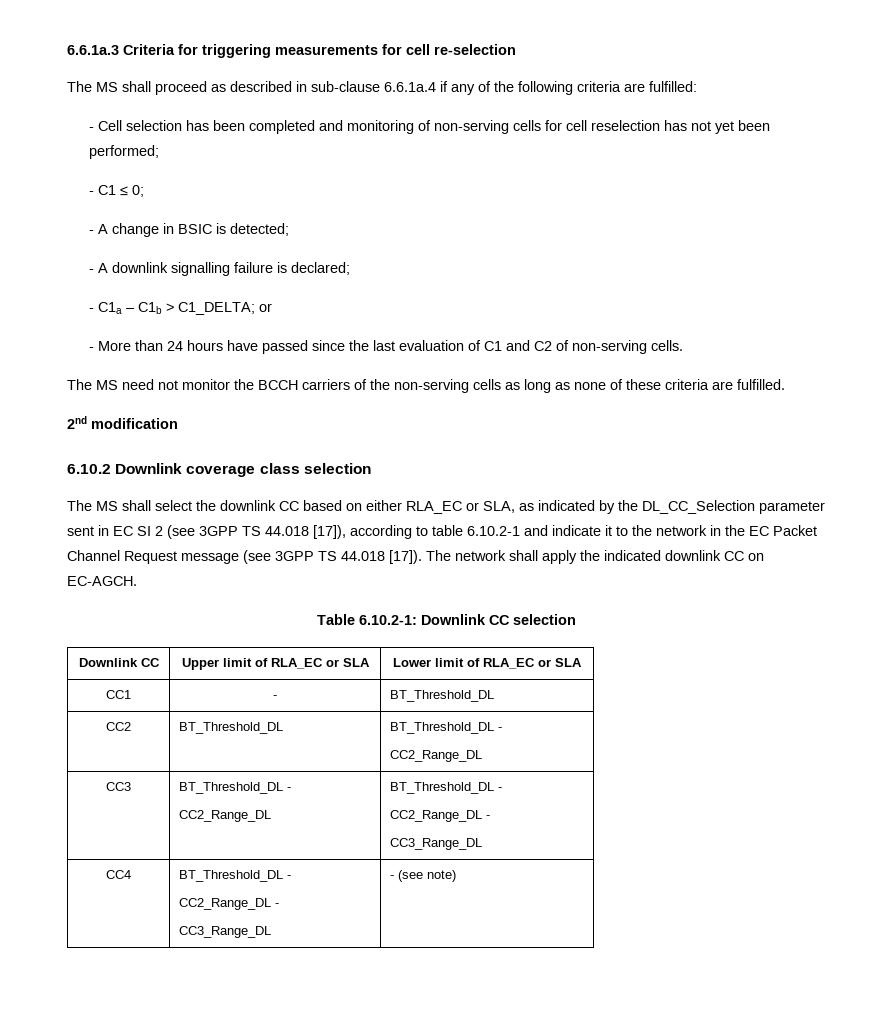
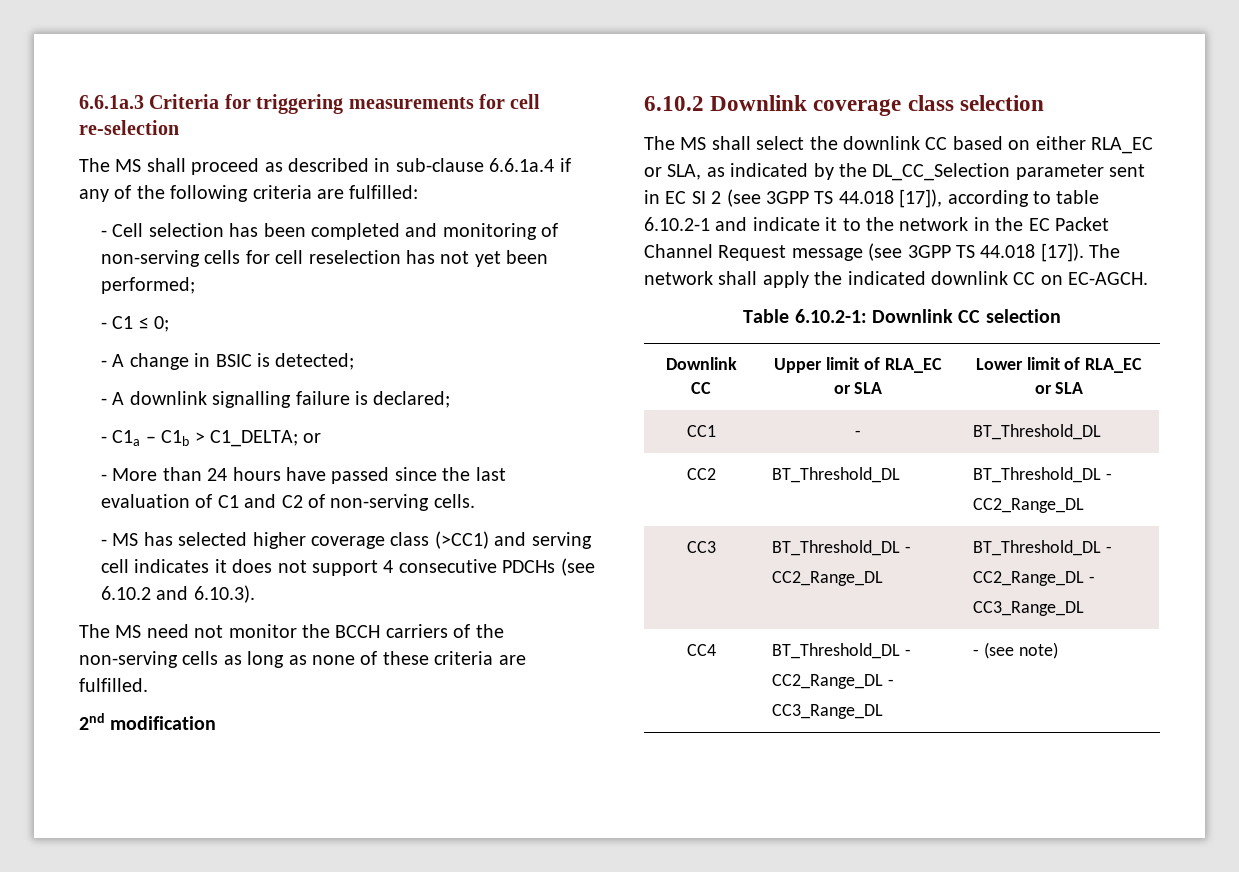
+ - MS has selected higher coverage class (>CC1) and serving cell indicates it does not support 4 consecutive PDCHs (see 6.10.2 and 6.10.3).

